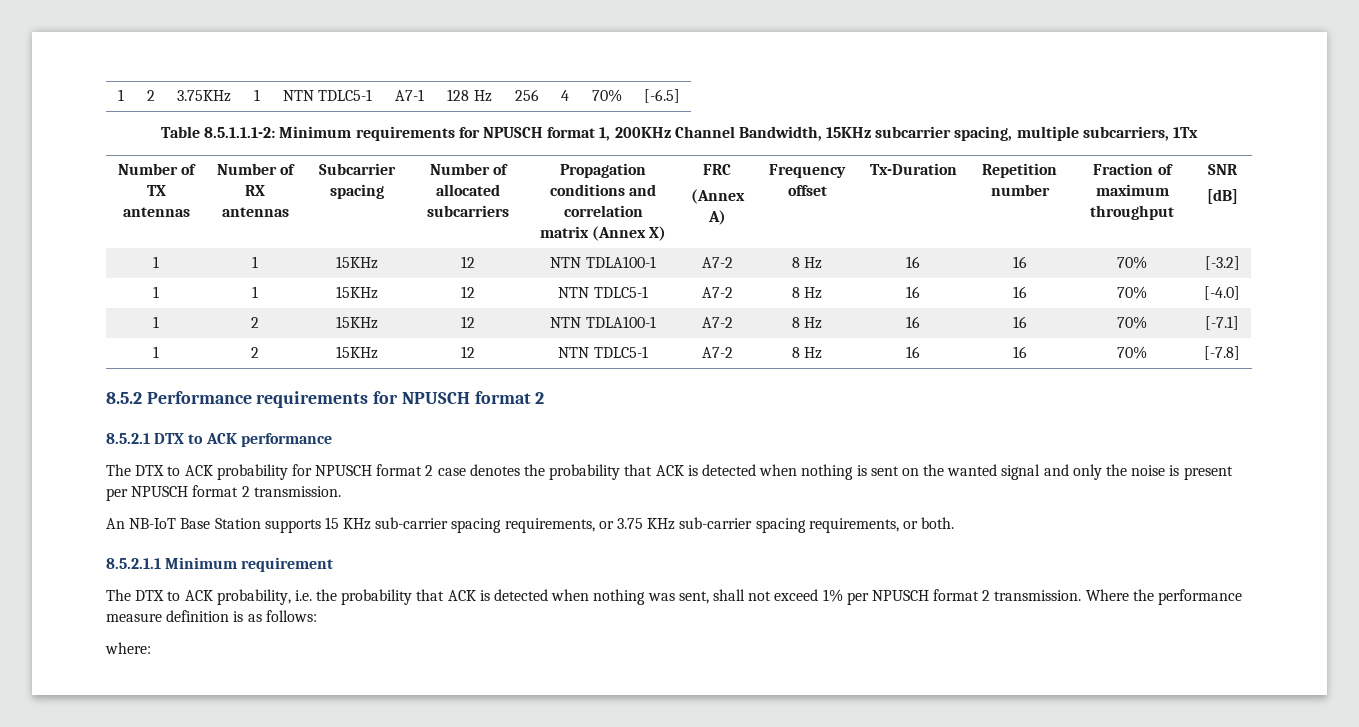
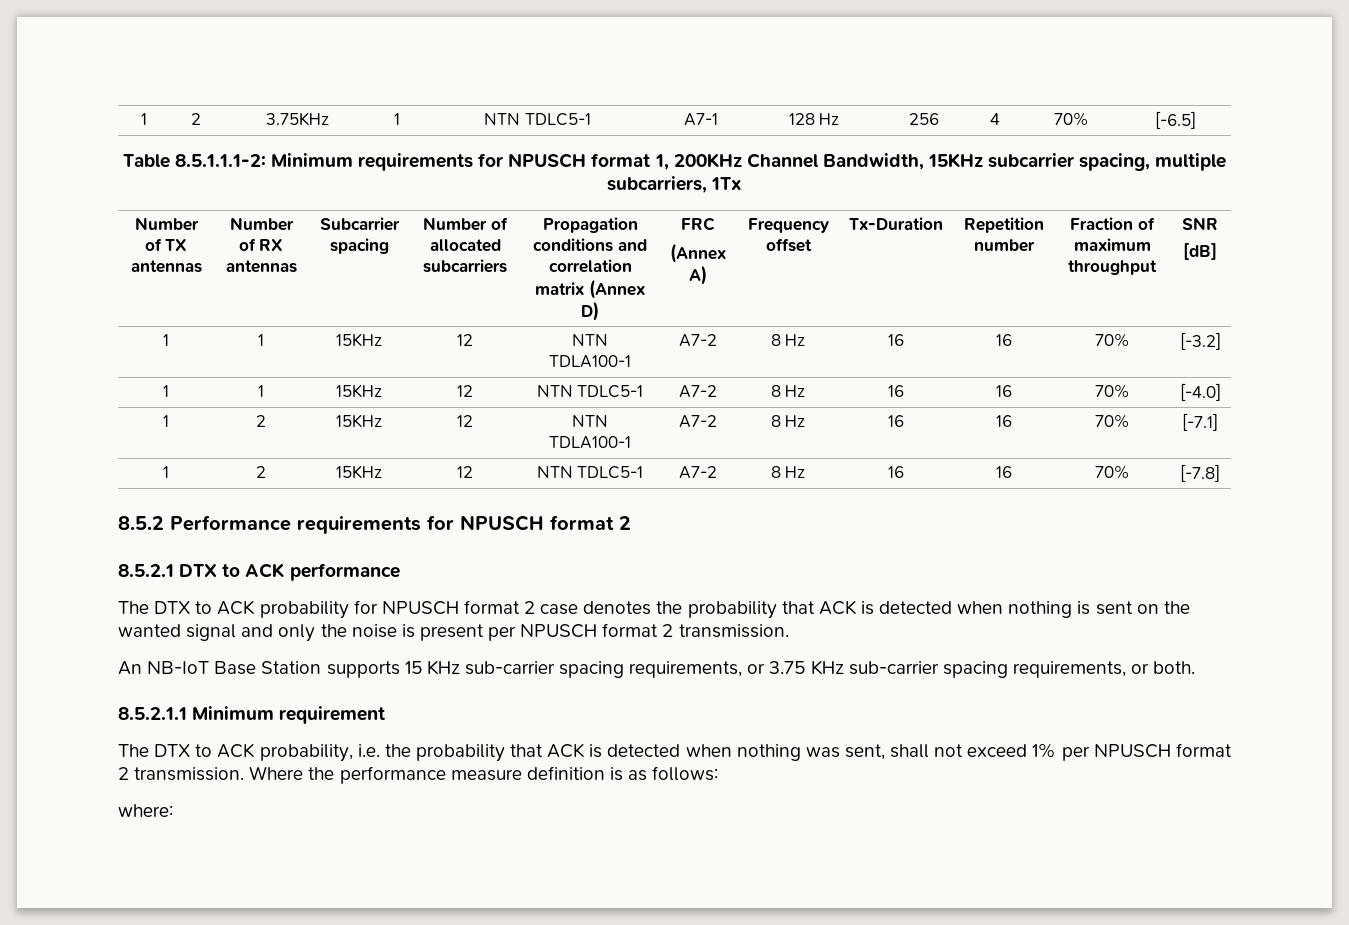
- Number of TX antennas | Number of RX antennas | Subcarrier spacing | Number of allocated subcarriers | Propagation conditions and correlation matrix (Annex X) | FRC
+ Number of TX antennas | Number of RX antennas | Subcarrier spacing | Number of allocated subcarriers | Propagation conditions and correlation matrix (Annex D) | FRC

